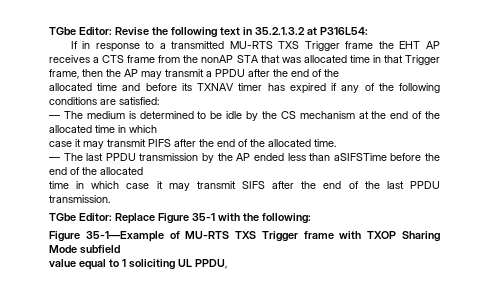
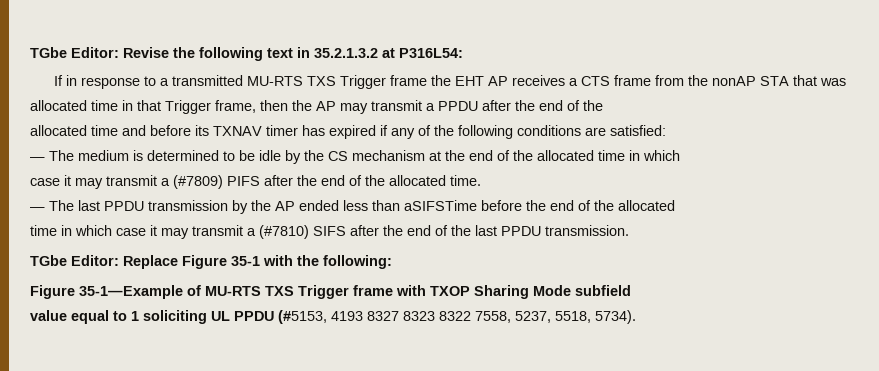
- case it may transmit PIFS after the end of the allocated time.
+ case it may transmit a (#7809) PIFS after the end of the allocated time.
- time in which case it may transmit SIFS after the end of the last PPDU transmission.
+ time in which case it may transmit a (#7810) SIFS after the end of the last PPDU transmission.
- value equal to 1 soliciting UL PPDU,
+ value equal to 1 soliciting UL PPDU (#5153, 4193 8327 8323 8322 7558, 5237, 5518, 5734).

